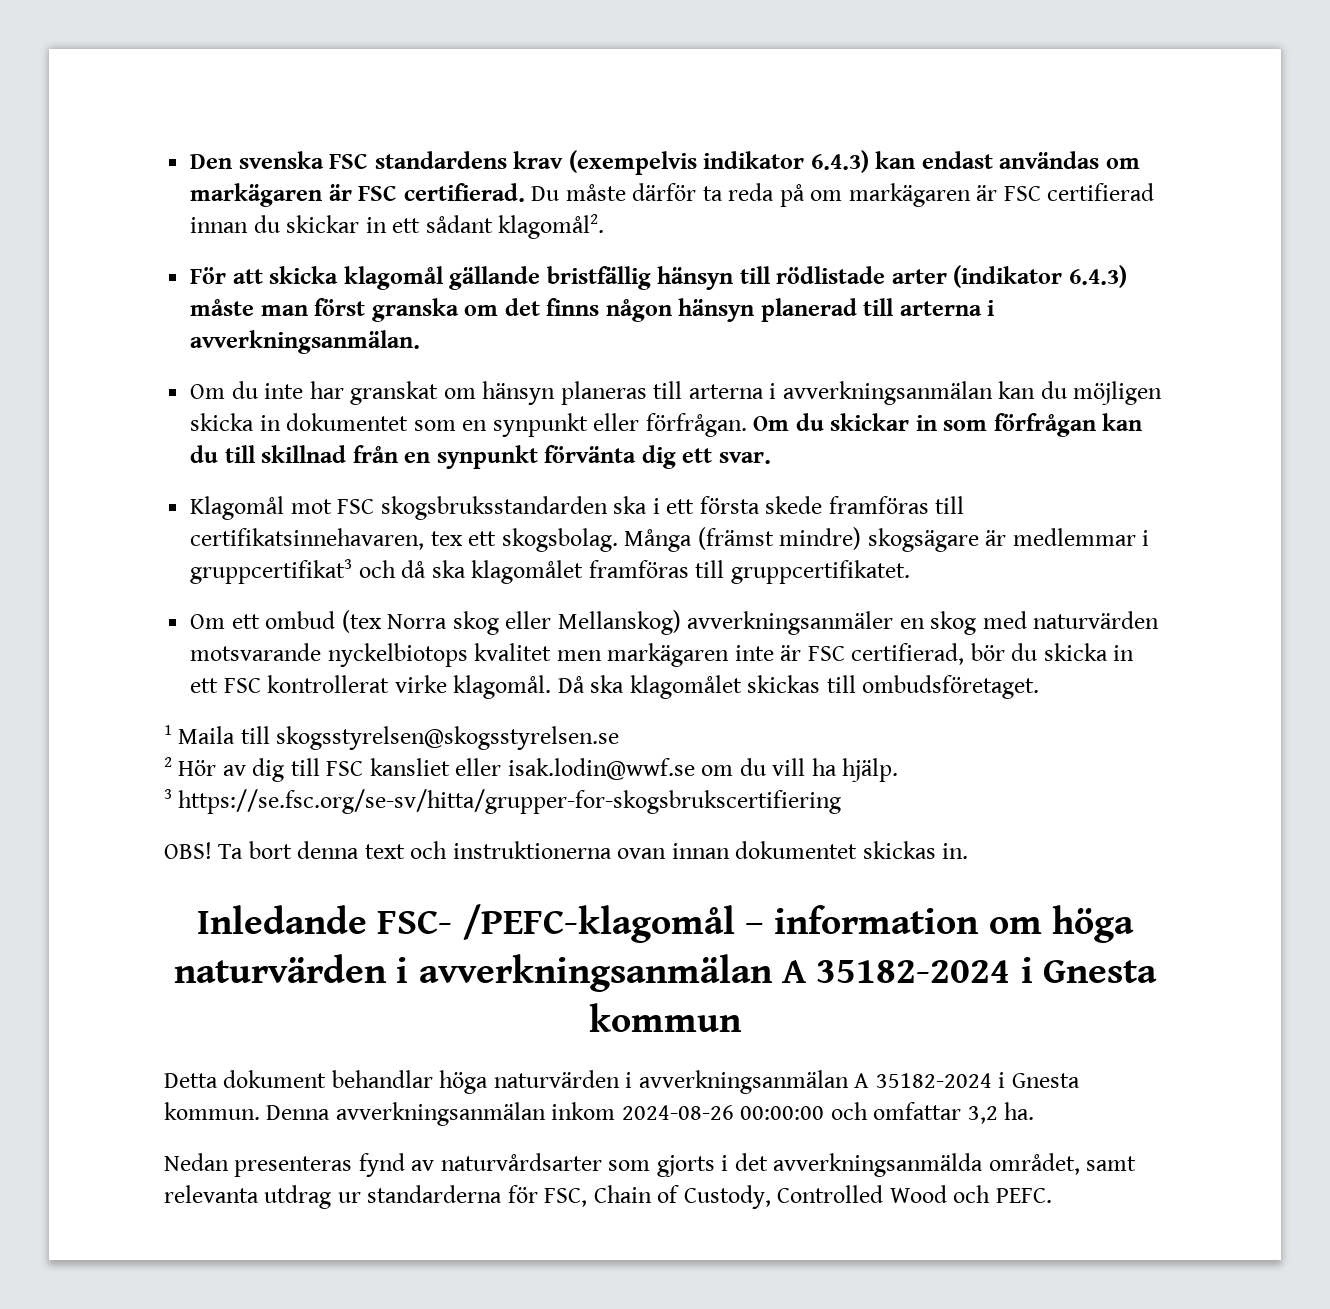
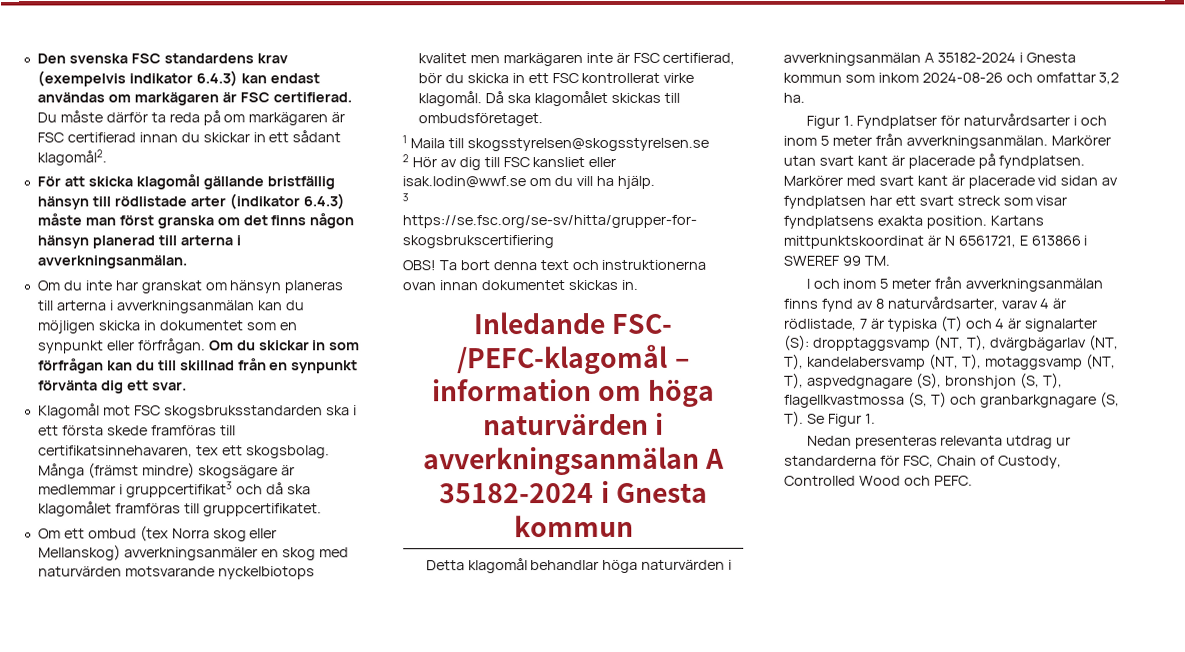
- Detta dokument behandlar höga naturvärden i avverkningsanmälan A 35182-2024 i Gnesta kommun. Denna avverkningsanmälan inkom 2024-08-26 00:00:00 och omfattar 3,2 ha.
+ Detta klagomål behandlar höga naturvärden i avverkningsanmälan A 35182-2024 i Gnesta kommun som inkom 2024-08-26 och omfattar 3,2 ha.
- Nedan presenteras fynd av naturvårdsarter som gjorts i det avverkningsanmälda området, samt relevanta utdrag ur standarderna för FSC, Chain of Custody, Controlled Wood och PEFC.
+ Figur 1. Fyndplatser för naturvårdsarter i och inom 5 meter från avverkningsanmälan. Markörer utan svart kant är placerade på fyndplatsen. Markörer med svart kant är placerade vid sidan av fyndplatsen har ett svart streck som visar fyndplatsens exakta position. Kartans mittpunktskoordinat är N 6561721, E 613866 i SWEREF 99 TM.
+ I och inom 5 meter från avverkningsanmälan finns fynd av 8 naturvårdsarter, varav 4 är rödlistade, 7 är typiska (T) och 4 är signalarter (S): dropptaggsvamp (NT, T), dvärgbägarlav (NT, T), kandelabersvamp (NT, T), motaggsvamp (NT, T), aspvedgnagare (S), bronshjon (S, T), flagellkvastmossa (S, T) och granbarkgnagare (S, T). Se Figur 1.
+ Nedan presenteras relevanta utdrag ur standarderna för FSC, Chain of Custody, Controlled Wood och PEFC.

